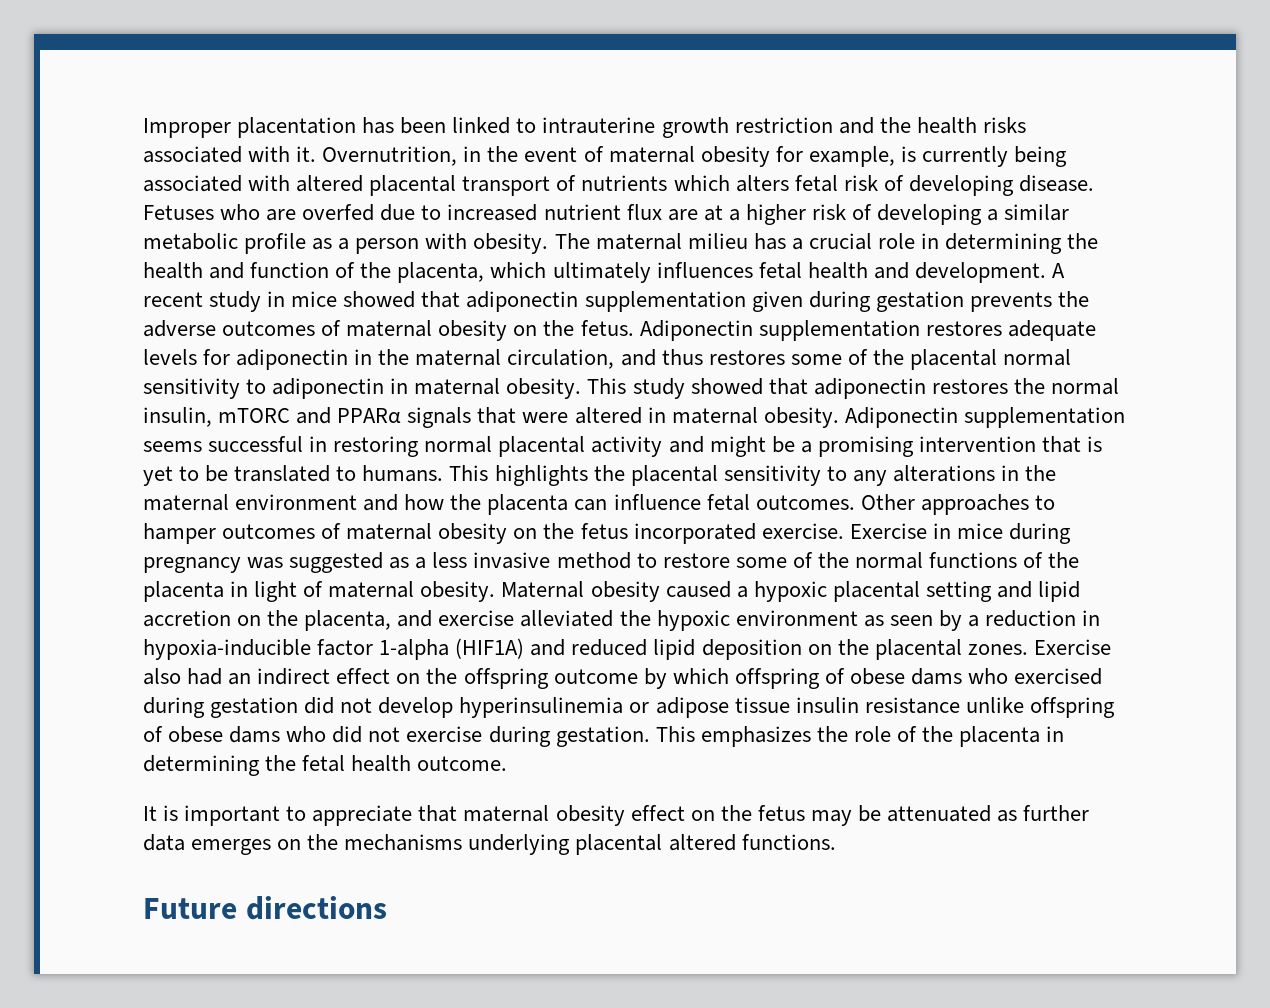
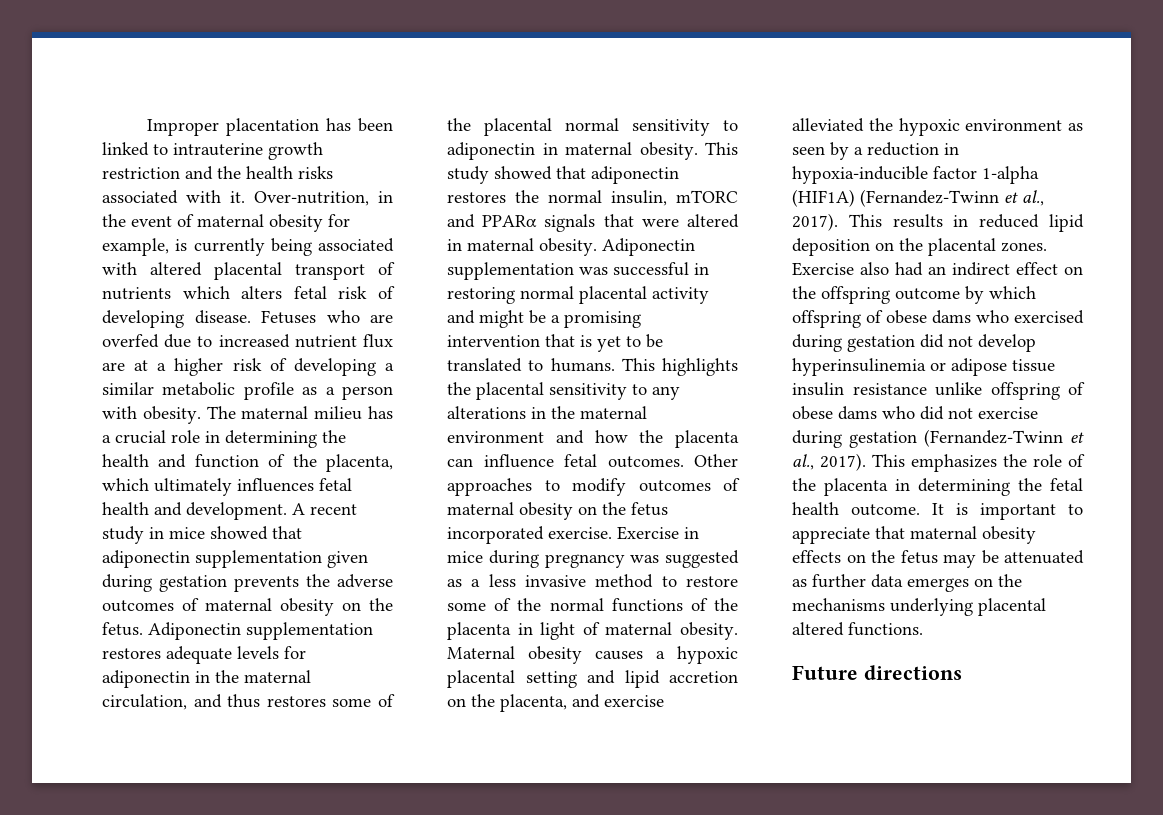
- Overnutrition, in the event of maternal obesity for example, is currently being associated with altered placental transport of nutrients which alters fetal risk of developing disease.
+ Over-nutrition, in the event of maternal obesity for example, is currently being associated with altered placental transport of nutrients which alters fetal risk of developing disease.
- Adiponectin supplementation seems successful in restoring normal placental activity and might be a promising intervention that is yet to be translated to humans.
+ Adiponectin supplementation was successful in restoring normal placental activity and might be a promising intervention that is yet to be translated to humans.
- Other approaches to hamper outcomes of maternal obesity on the fetus incorporated exercise.
+ Other approaches to modify outcomes of maternal obesity on the fetus incorporated exercise.
- Maternal obesity caused a hypoxic placental setting and lipid accretion on the placenta, and exercise alleviated the hypoxic environment as seen by a reduction in hypoxia-inducible factor 1-alpha (HIF1A) and reduced lipid deposition on the placental zones.
+ Maternal obesity causes a hypoxic placental setting and lipid accretion on the placenta, and exercise alleviated the hypoxic environment as seen by a reduction in hypoxia-inducible factor 1-alpha (HIF1A) (Fernandez-Twinn et al., 2017). This results in reduced lipid deposition on the placental zones.
- Exercise also had an indirect effect on the offspring outcome by which offspring of obese dams who exercised during gestation did not develop hyperinsulinemia or adipose tissue insulin resistance unlike offspring of obese dams who did not exercise during gestation.
+ Exercise also had an indirect effect on the offspring outcome by which offspring of obese dams who exercised during gestation did not develop hyperinsulinemia or adipose tissue insulin resistance unlike offspring of obese dams who did not exercise during gestation (Fernandez-Twinn et al., 2017).
- This emphasizes the role of the placenta in determining the fetal health outcome.
- It is important to appreciate that maternal obesity effect on the fetus may be attenuated as further data emerges on the mechanisms underlying placental altered functions.
+ This emphasizes the role of the placenta in determining the fetal health outcome. It is important to appreciate that maternal obesity effects on the fetus may be attenuated as further data emerges on the mechanisms underlying placental altered functions.

